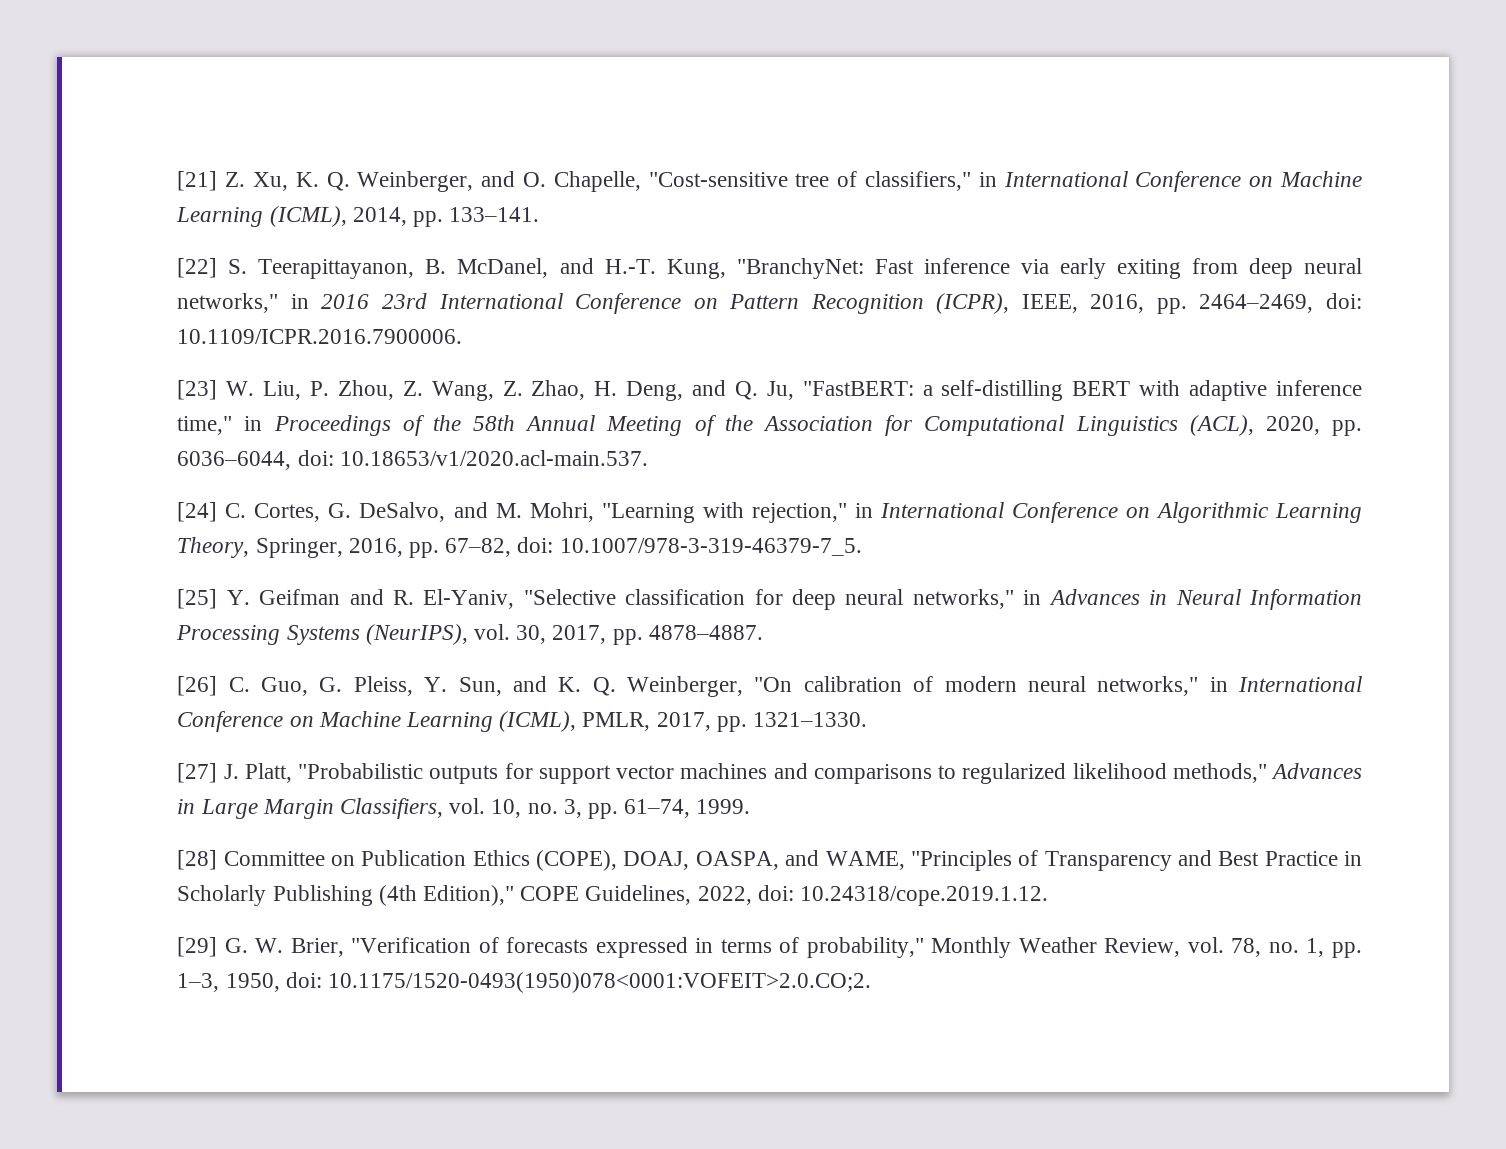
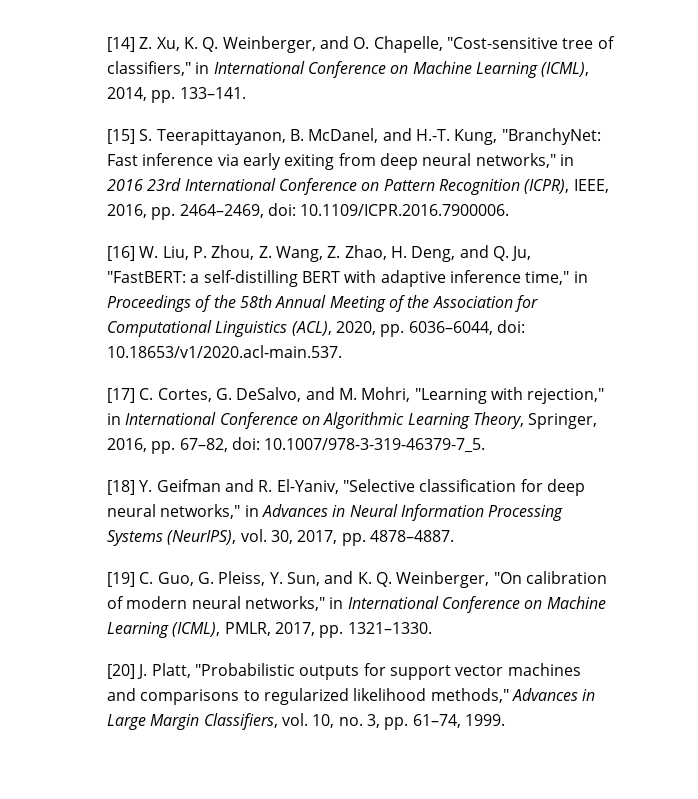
- [21] Z. Xu, K. Q. Weinberger, and O. Chapelle, "Cost-sensitive tree of classifiers," in International Conference on Machine Learning (ICML), 2014, pp. 133–141.
+ [14] Z. Xu, K. Q. Weinberger, and O. Chapelle, "Cost-sensitive tree of classifiers," in International Conference on Machine Learning (ICML), 2014, pp. 133–141.
- [22] S. Teerapittayanon, B. McDanel, and H.-T. Kung, "BranchyNet: Fast inference via early exiting from deep neural networks," in 2016 23rd International Conference on Pattern Recognition (ICPR), IEEE, 2016, pp. 2464–2469, doi: 10.1109/ICPR.2016.7900006.
+ [15] S. Teerapittayanon, B. McDanel, and H.-T. Kung, "BranchyNet: Fast inference via early exiting from deep neural networks," in 2016 23rd International Conference on Pattern Recognition (ICPR), IEEE, 2016, pp. 2464–2469, doi: 10.1109/ICPR.2016.7900006.
- [23] W. Liu, P. Zhou, Z. Wang, Z. Zhao, H. Deng, and Q. Ju, "FastBERT: a self-distilling BERT with adaptive inference time," in Proceedings of the 58th Annual Meeting of the Association for Computational Linguistics (ACL), 2020, pp. 6036–6044, doi: 10.18653/v1/2020.acl-main.537.
+ [16] W. Liu, P. Zhou, Z. Wang, Z. Zhao, H. Deng, and Q. Ju, "FastBERT: a self-distilling BERT with adaptive inference time," in Proceedings of the 58th Annual Meeting of the Association for Computational Linguistics (ACL), 2020, pp. 6036–6044, doi: 10.18653/v1/2020.acl-main.537.
- [24] C. Cortes, G. DeSalvo, and M. Mohri, "Learning with rejection," in International Conference on Algorithmic Learning Theory, Springer, 2016, pp. 67–82, doi: 10.1007/978-3-319-46379-7_5.
+ [17] C. Cortes, G. DeSalvo, and M. Mohri, "Learning with rejection," in International Conference on Algorithmic Learning Theory, Springer, 2016, pp. 67–82, doi: 10.1007/978-3-319-46379-7_5.
- [25] Y. Geifman and R. El-Yaniv, "Selective classification for deep neural networks," in Advances in Neural Information Processing Systems (NeurIPS), vol. 30, 2017, pp. 4878–4887.
+ [18] Y. Geifman and R. El-Yaniv, "Selective classification for deep neural networks," in Advances in Neural Information Processing Systems (NeurIPS), vol. 30, 2017, pp. 4878–4887.
- [26] C. Guo, G. Pleiss, Y. Sun, and K. Q. Weinberger, "On calibration of modern neural networks," in International Conference on Machine Learning (ICML), PMLR, 2017, pp. 1321–1330.
+ [19] C. Guo, G. Pleiss, Y. Sun, and K. Q. Weinberger, "On calibration of modern neural networks," in International Conference on Machine Learning (ICML), PMLR, 2017, pp. 1321–1330.
- [27] J. Platt, "Probabilistic outputs for support vector machines and comparisons to regularized likelihood methods," Advances in Large Margin Classifiers, vol. 10, no. 3, pp. 61–74, 1999.
+ [20] J. Platt, "Probabilistic outputs for support vector machines and comparisons to regularized likelihood methods," Advances in Large Margin Classifiers, vol. 10, no. 3, pp. 61–74, 1999.
- [28] Committee on Publication Ethics (COPE), DOAJ, OASPA, and WAME, "Principles of Transparency and Best Practice in Scholarly Publishing (4th Edition)," COPE Guidelines, 2022, doi: 10.24318/cope.2019.1.12.
- [29] G. W. Brier, "Verification of forecasts expressed in terms of probability," Monthly Weather Review, vol. 78, no. 1, pp. 1–3, 1950, doi: 10.1175/1520-0493(1950)078<0001:VOFEIT>2.0.CO;2.

